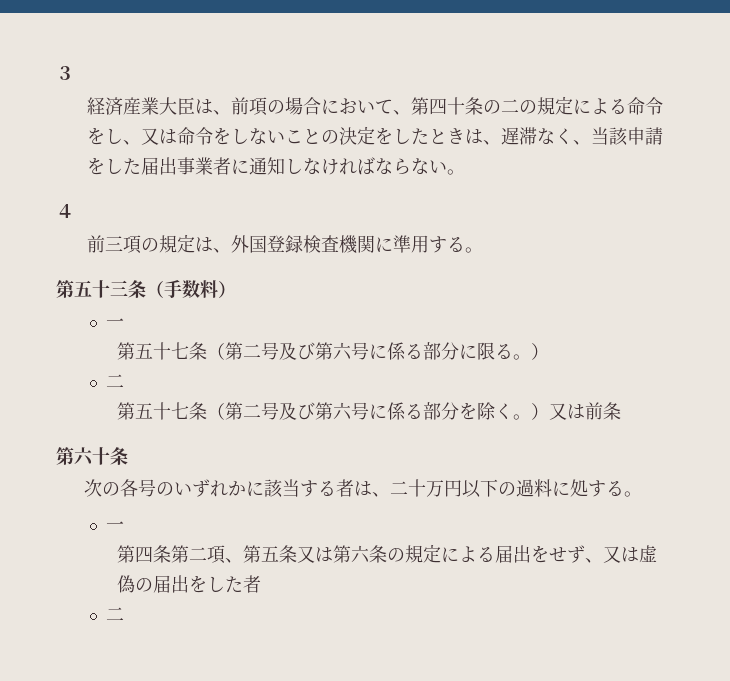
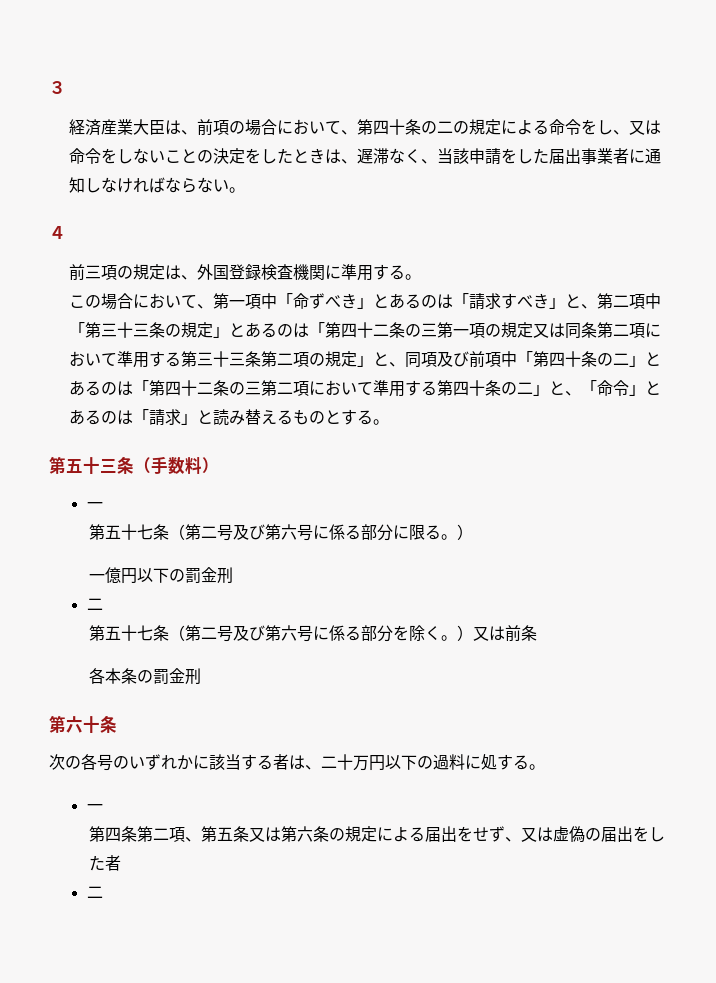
+ この場合において、第一項中「命ずべき」とあるのは「請求すべき」と、第二項中「第三十三条の規定」とあるのは「第四十二条の三第一項の規定又は同条第二項において準用する第三十三条第二項の規定」と、同項及び前項中「第四十条の二」とあるのは「第四十二条の三第二項において準用する第四十条の二」と、「命令」とあるのは「請求」と読み替えるものとする。
+ 一億円以下の罰金刑
+ 各本条の罰金刑

